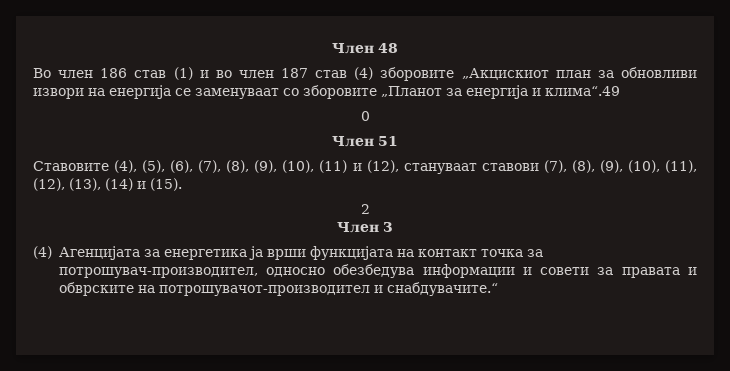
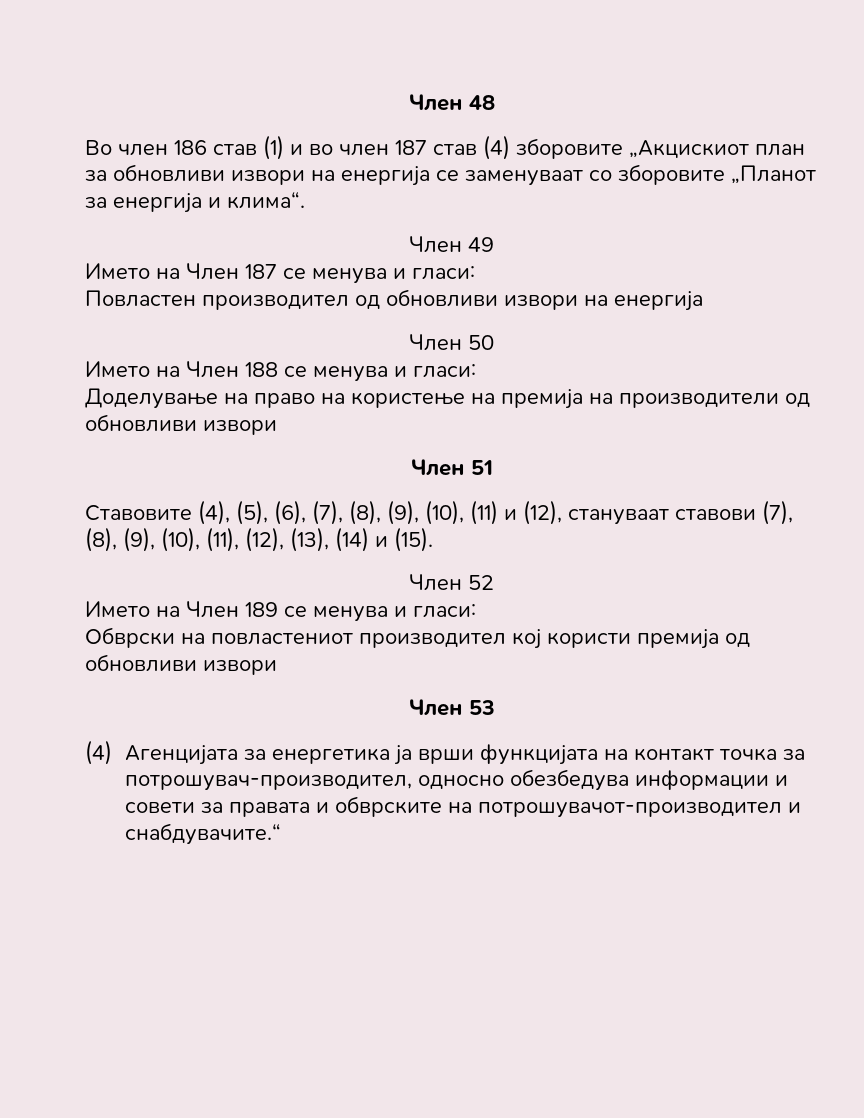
- Во член 186 став (1) и во член 187 став (4) зборовите „Акцискиот план за обновливи извори на енергија се заменуваат со зборовите „Планот за енергија и клима“.49
- 0
+ Во член 186 став (1) и во член 187 став (4) зборовите „Акцискиот план за обновливи извори на енергија се заменуваат со зборовите „Планот за енергија и клима“.
+ Член 49
+ Името на Член 187 се менува и гласи:
+ Повластен производител од обновливи извори на енергија
+ Член 50
+ Името на Член 188 се менува и гласи:
+ Доделување на право на користење на премија на производители од обновливи извори
- 2
- Член 3
+ Член 52
+ Името на Член 189 се менува и гласи:
+ Обврски на повластениот производител кој користи премија од обновливи извори
+ Член 53

